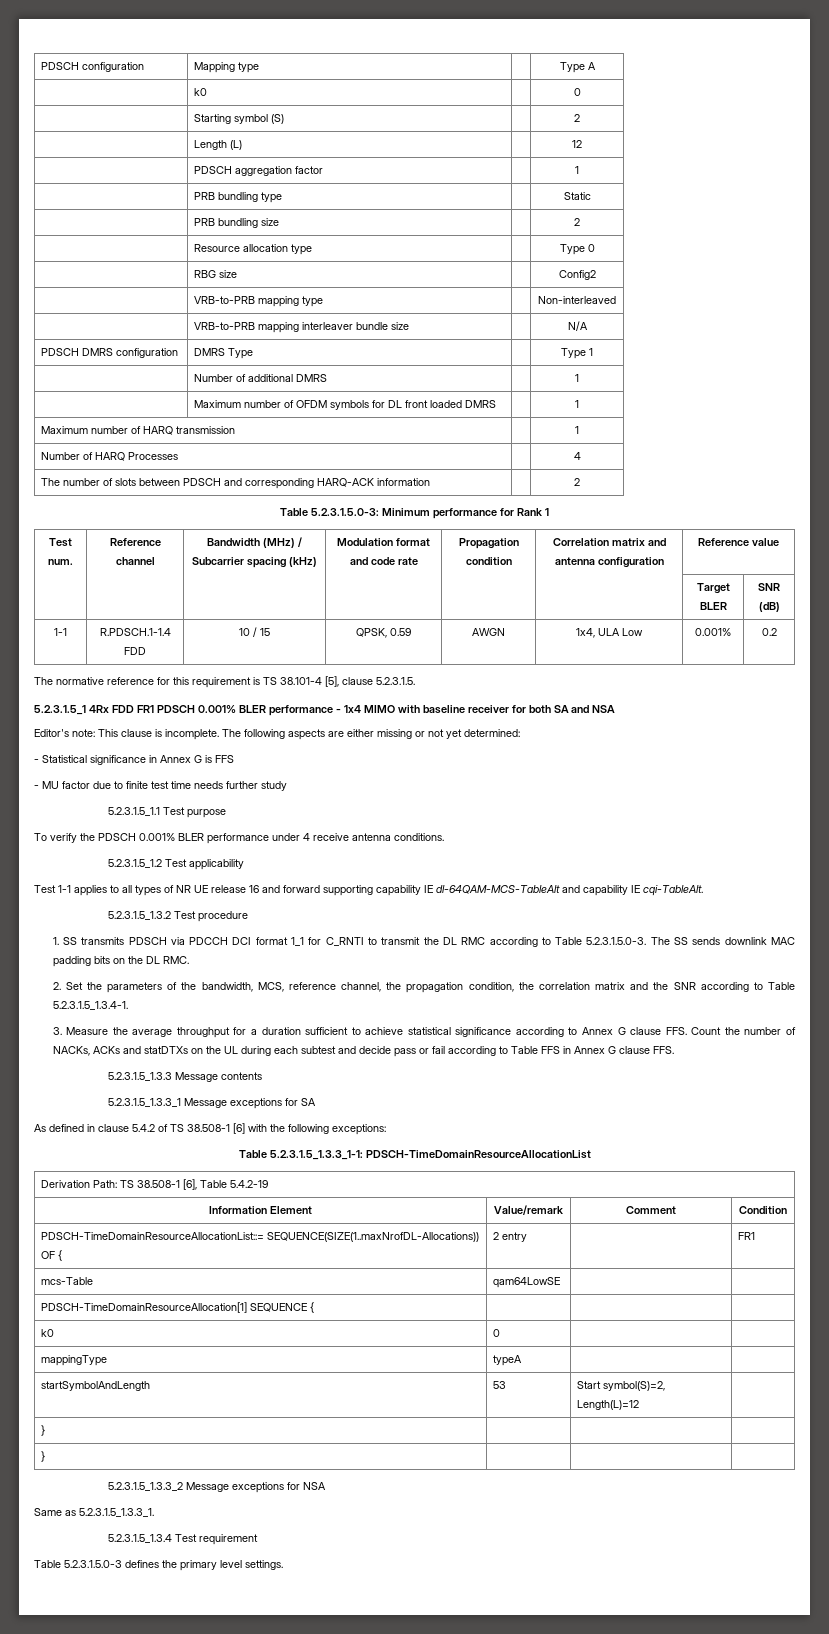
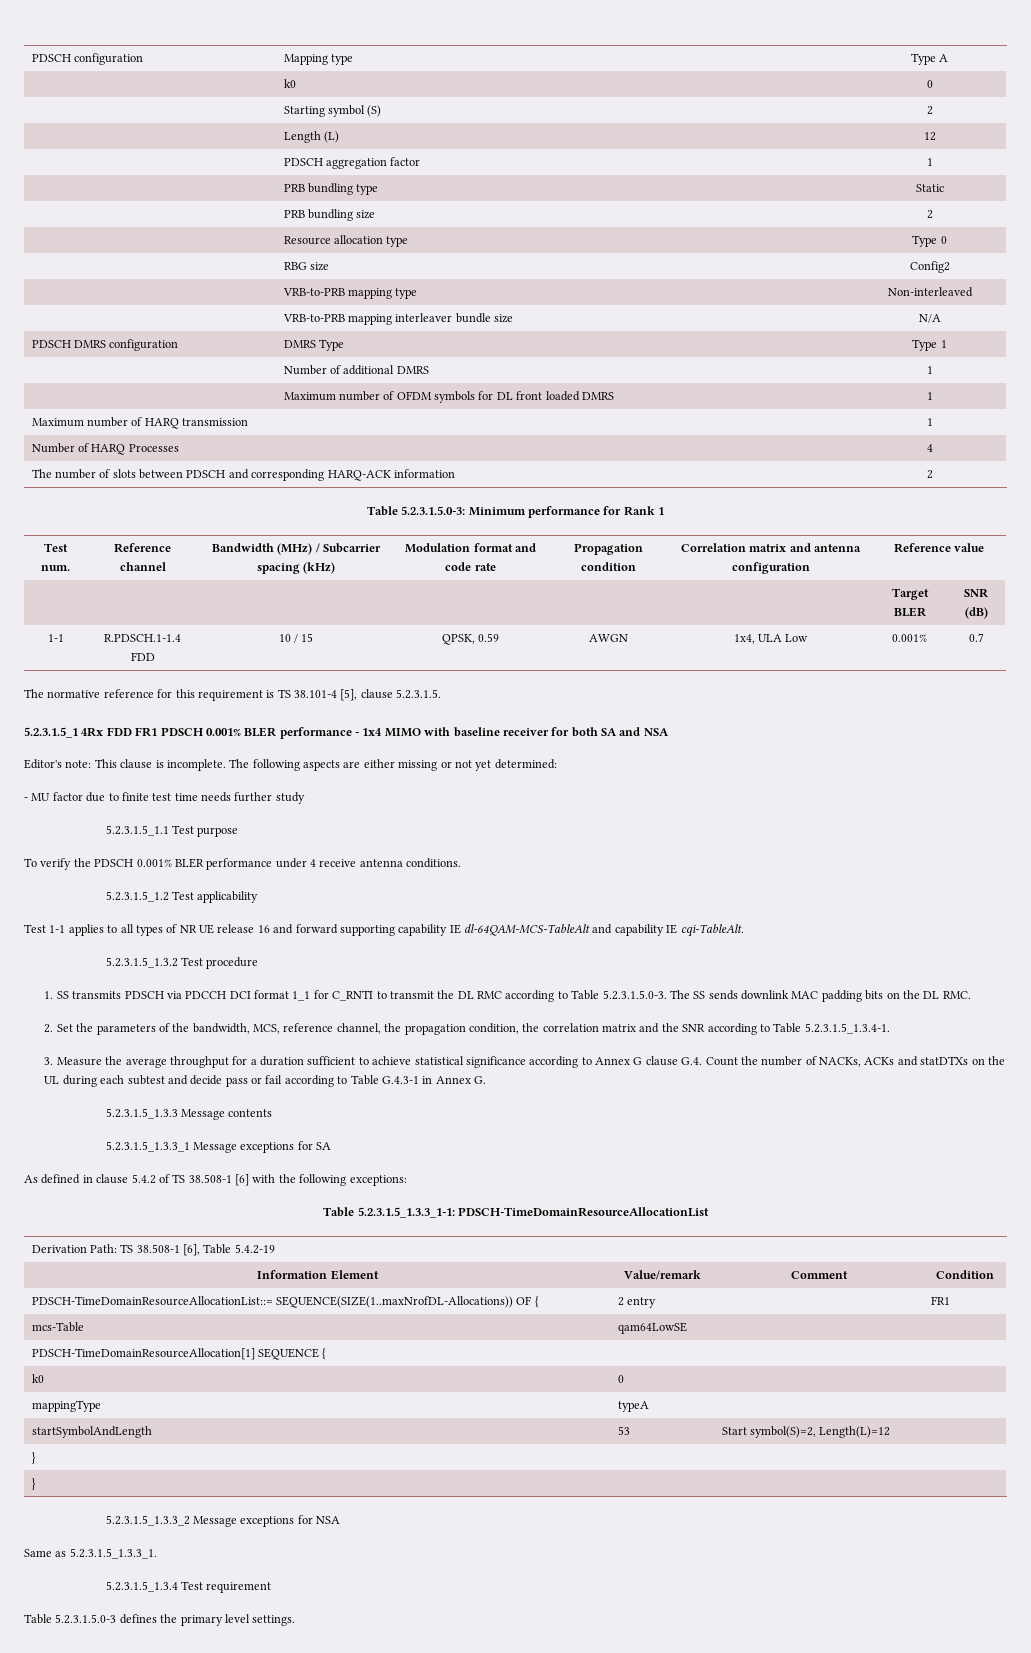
- 1-1 | R.PDSCH.1-1.4 FDD | 10 / 15 | QPSK, 0.59 | AWGN | 1x4, ULA Low | 0.001% | 0.2
+ 1-1 | R.PDSCH.1-1.4 FDD | 10 / 15 | QPSK, 0.59 | AWGN | 1x4, ULA Low | 0.001% | 0.7
- - Statistical significance in Annex G is FFS
- 3. Measure the average throughput for a duration sufficient to achieve statistical significance according to Annex G clause FFS. Count the number of NACKs, ACKs and statDTXs on the UL during each subtest and decide pass or fail according to Table FFS in Annex G clause FFS.
+ 3. Measure the average throughput for a duration sufficient to achieve statistical significance according to Annex G clause G.4. Count the number of NACKs, ACKs and statDTXs on the UL during each subtest and decide pass or fail according to Table G.4.3-1 in Annex G.

